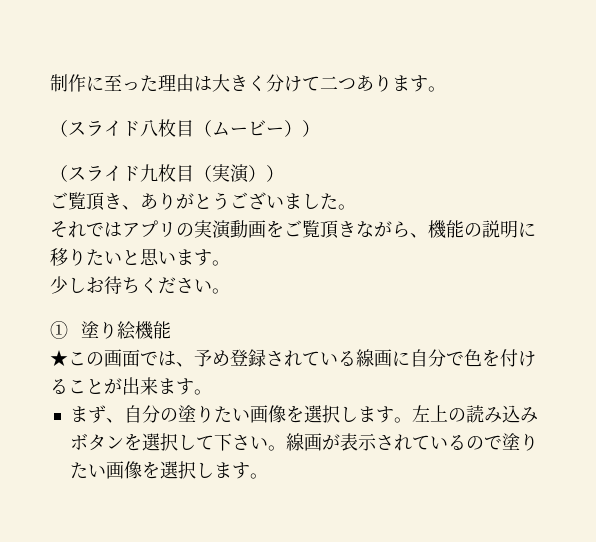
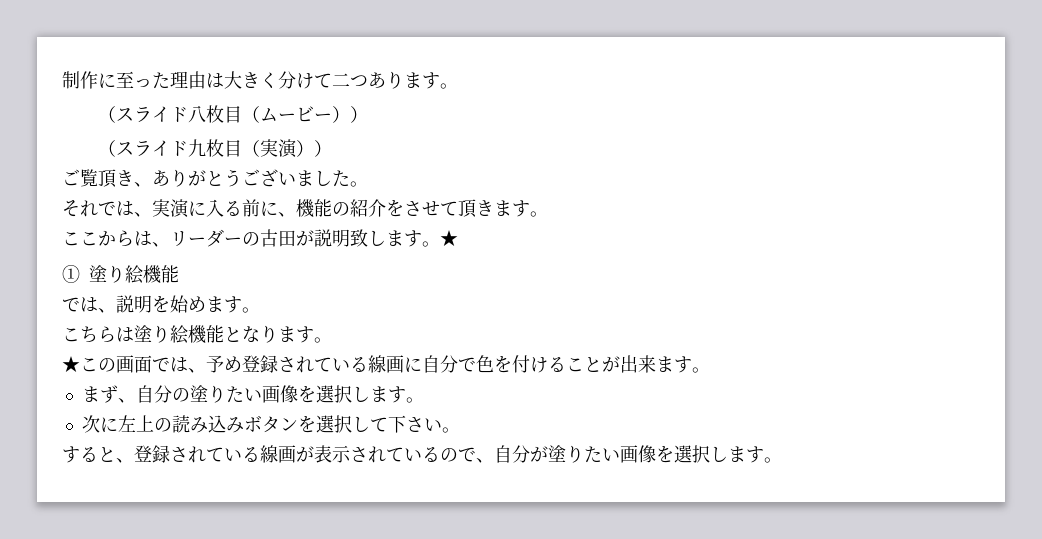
- それではアプリの実演動画をご覧頂きながら、機能の説明に移りたいと思います。
- 少しお待ちください。
+ それでは、実演に入る前に、機能の紹介をさせて頂きます。
+ ここからは、リーダーの古田が説明致します。★
+ では、説明を始めます。
+ こちらは塗り絵機能となります。
- まず、自分の塗りたい画像を選択します。左上の読み込みボタンを選択して下さい。線画が表示されているので塗りたい画像を選択します。
+ まず、自分の塗りたい画像を選択します。
+ 次に左上の読み込みボタンを選択して下さい。
+ すると、登録されている線画が表示されているので、自分が塗りたい画像を選択します。

